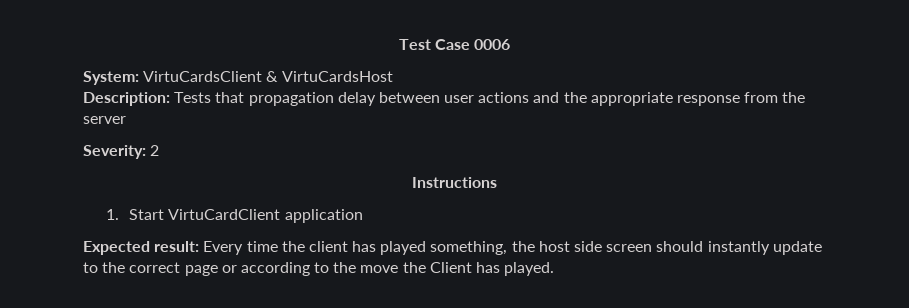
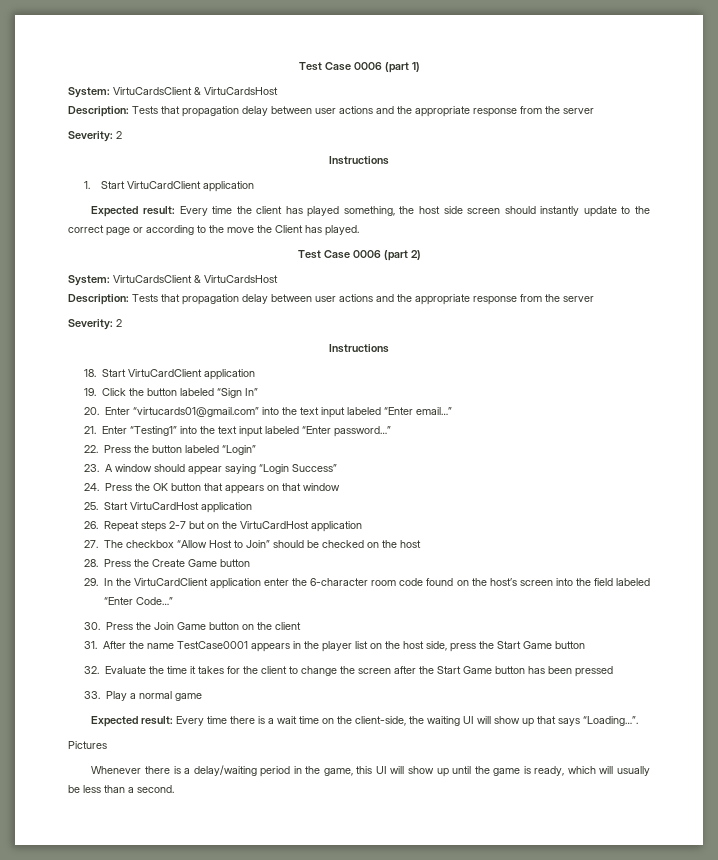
- Test Case 0006
+ Test Case 0006 (part 1)
+ Test Case 0006 (part 2)
+ System: VirtuCardsClient & VirtuCardsHost
+ Description: Tests that propagation delay between user actions and the appropriate response from the server
+ Severity: 2
+ Instructions
+ 18. Start VirtuCardClient application
+ 19. Click the button labeled “Sign In”
+ 20. Enter “virtucards01@gmail.com” into the text input labeled “Enter email…”
+ 21. Enter “Testing1” into the text input labeled “Enter password…”
+ 22. Press the button labeled “Login”
+ 23. A window should appear saying “Login Success”
+ 24. Press the OK button that appears on that window
+ 25. Start VirtuCardHost application
+ 26. Repeat steps 2-7 but on the VirtuCardHost application
+ 27. The checkbox “Allow Host to Join” should be checked on the host
+ 28. Press the Create Game button
+ 29. In the VirtuCardClient application enter the 6-character room code found on the host’s screen into the field labeled “Enter Code…”
+ 30. Press the Join Game button on the client
+ 31. After the name TestCase0001 appears in the player list on the host side, press the Start Game button
+ 32. Evaluate the time it takes for the client to change the screen after the Start Game button has been pressed
+ 33. Play a normal game
+ Expected result: Every time there is a wait time on the client-side, the waiting UI will show up that says “Loading…”.
+ Pictures
+ Whenever there is a delay/waiting period in the game, this UI will show up until the game is ready, which will usually be less than a second.

